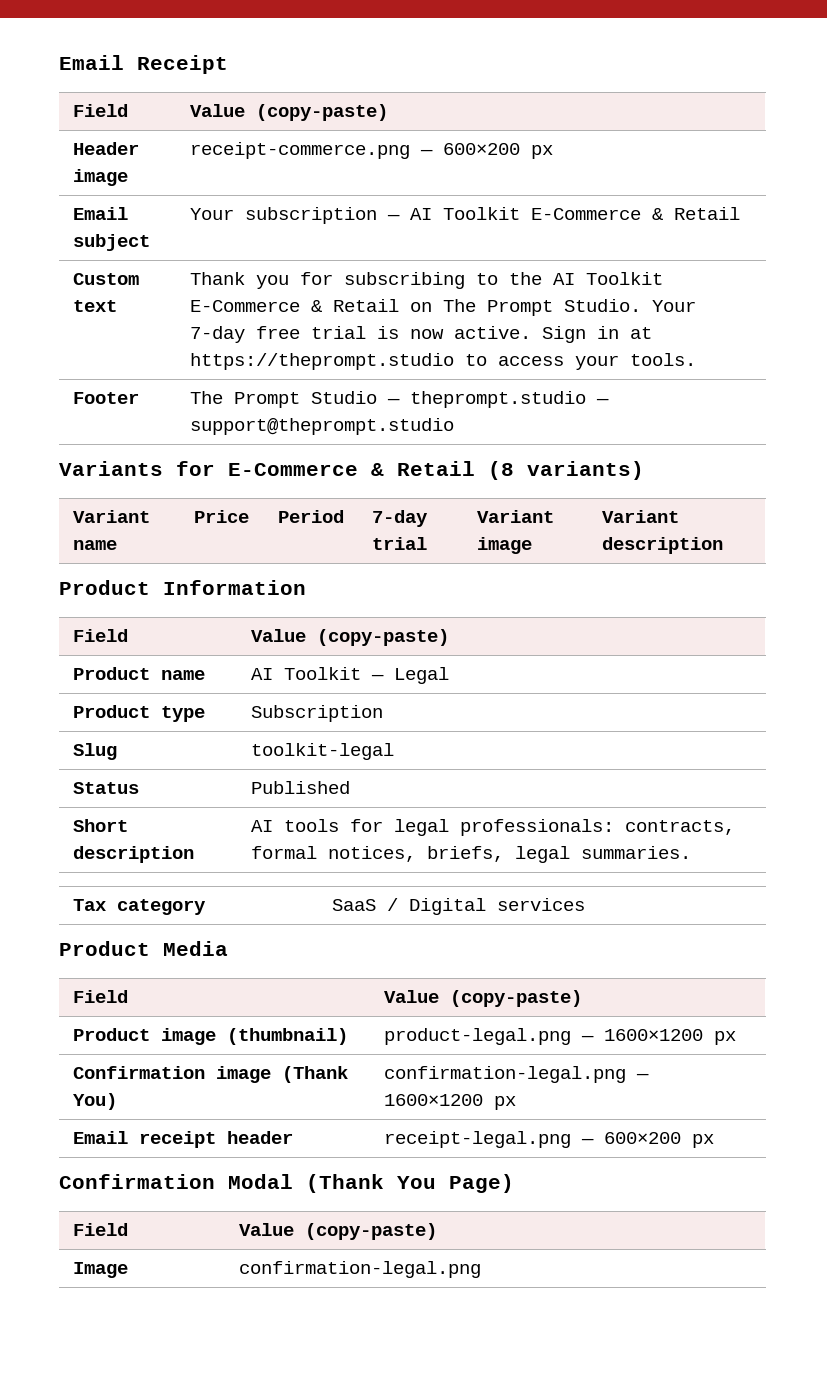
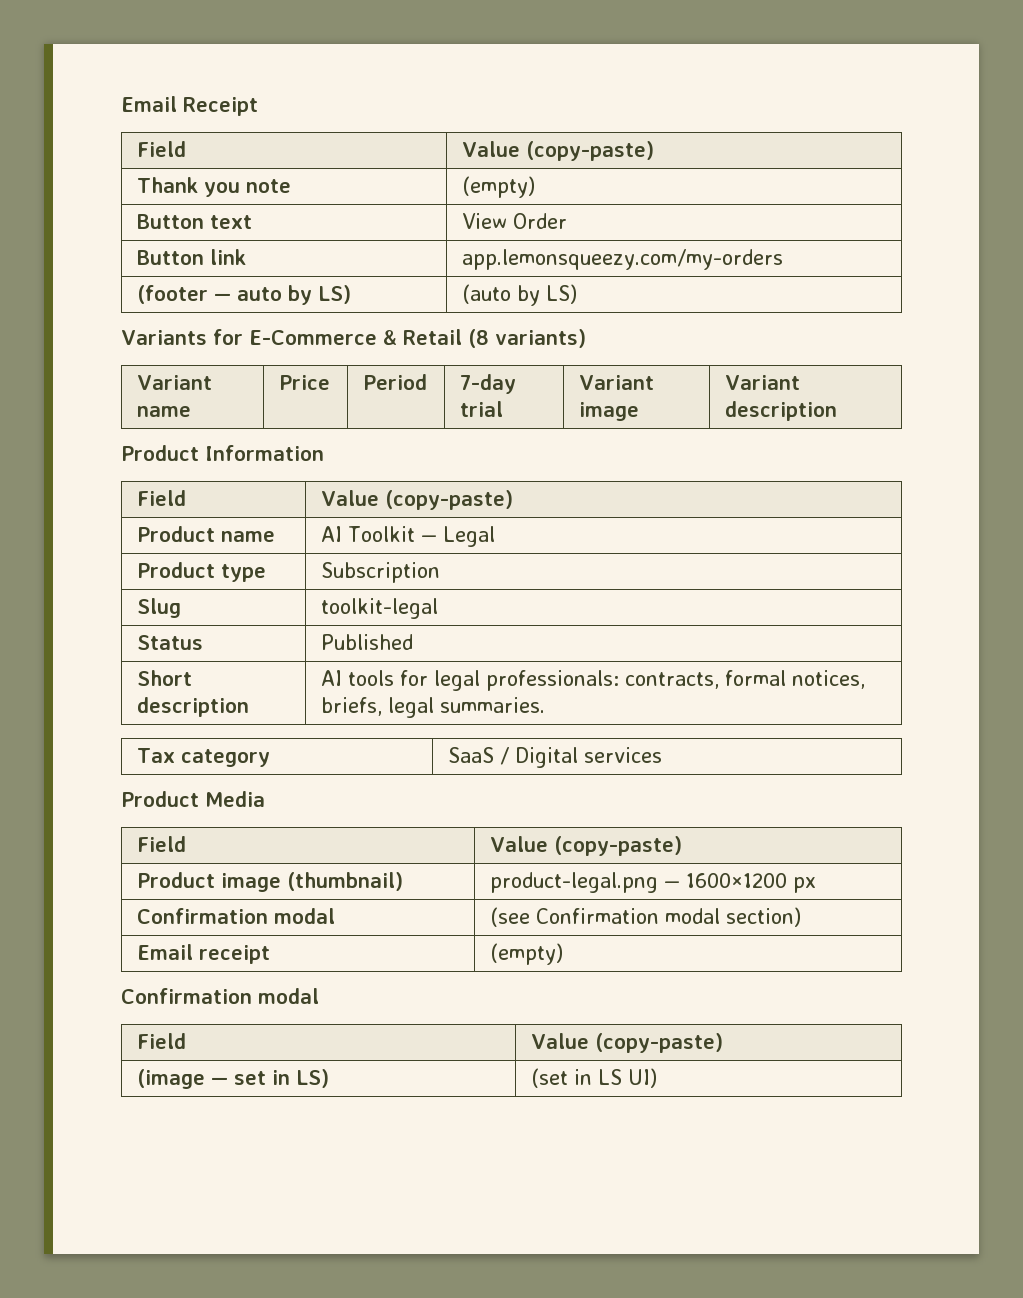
- Header image | receipt-commerce.png — 600×200 px
- Email subject | Your subscription — AI Toolkit E-Commerce & Retail
- Custom text | Thank you for subscribing to the AI Toolkit E-Commerce & Retail on The Prompt Studio. Your 7-day free trial is now active. Sign in at https://theprompt.studio to access your tools.
- Footer | The Prompt Studio — theprompt.studio — support@theprompt.studio
+ Thank you note | (empty)
+ Button text | View Order
+ Button link | app.lemonsqueezy.com/my-orders
+ (footer — auto by LS) | (auto by LS)
- Confirmation image (Thank You) | confirmation-legal.png — 1600×1200 px
- Email receipt header | receipt-legal.png — 600×200 px
- Confirmation Modal (Thank You Page)
+ Confirmation modal | (see Confirmation modal section)
+ Email receipt | (empty)
+ Confirmation modal
  Field | Value (copy-paste)
- Image | confirmation-legal.png
+ (image — set in LS) | (set in LS UI)

